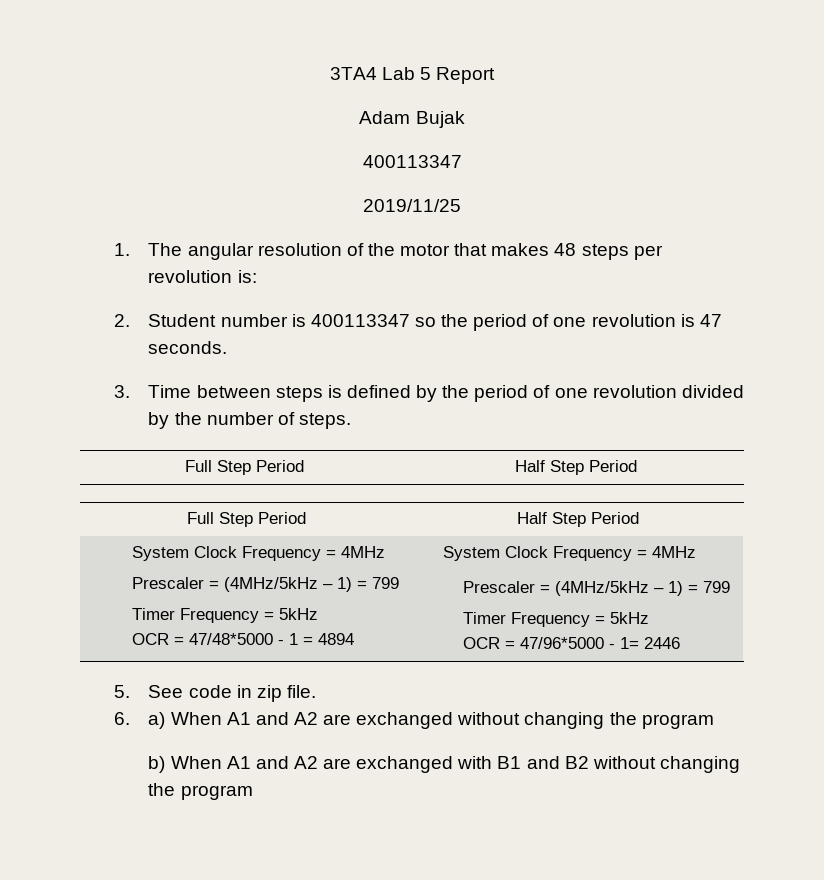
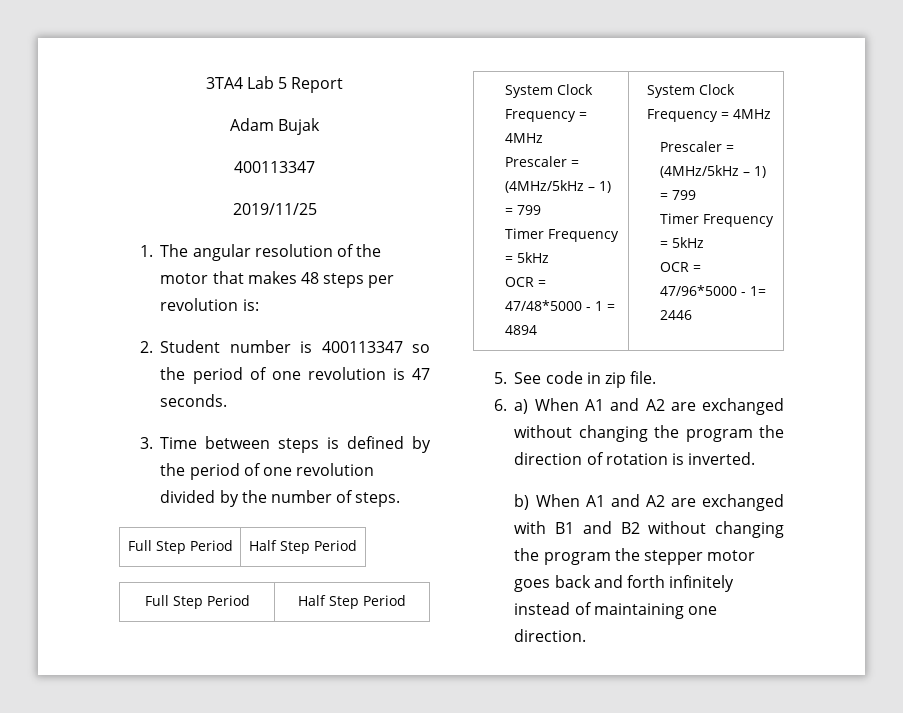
- 6. a) When A1 and A2 are exchanged without changing the program
+ 6. a) When A1 and A2 are exchanged without changing the program the direction of rotation is inverted.
- b) When A1 and A2 are exchanged with B1 and B2 without changing the program
+ b) When A1 and A2 are exchanged with B1 and B2 without changing the program the stepper motor goes back and forth infinitely instead of maintaining one direction.

